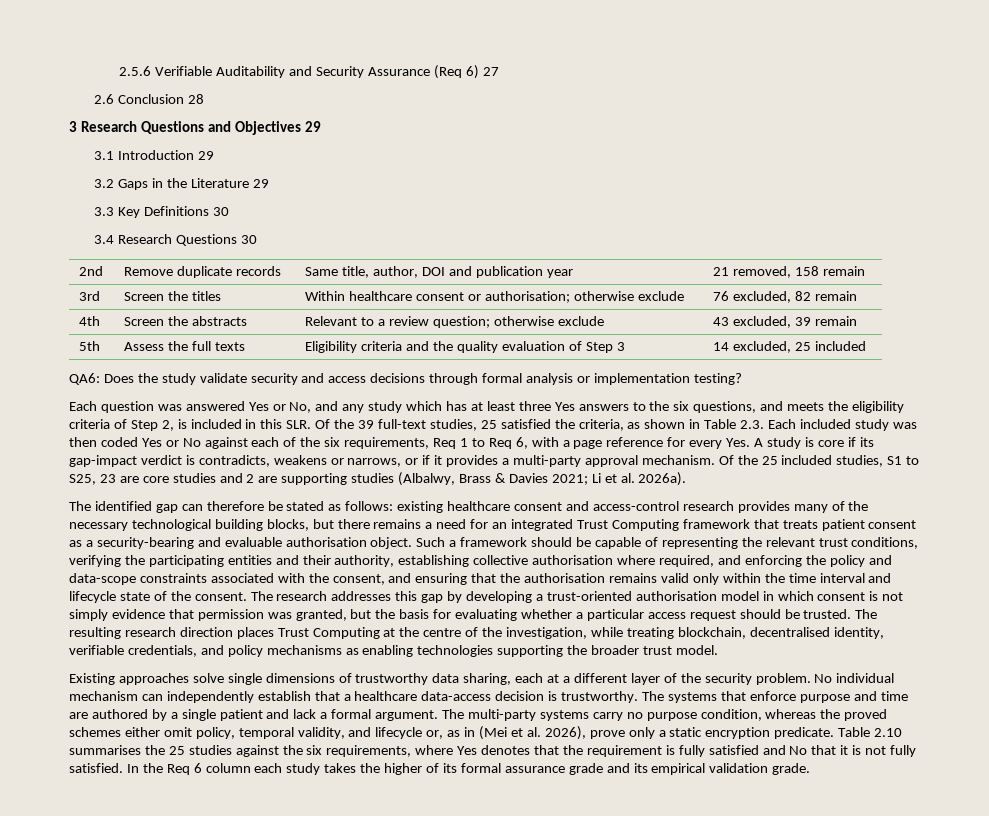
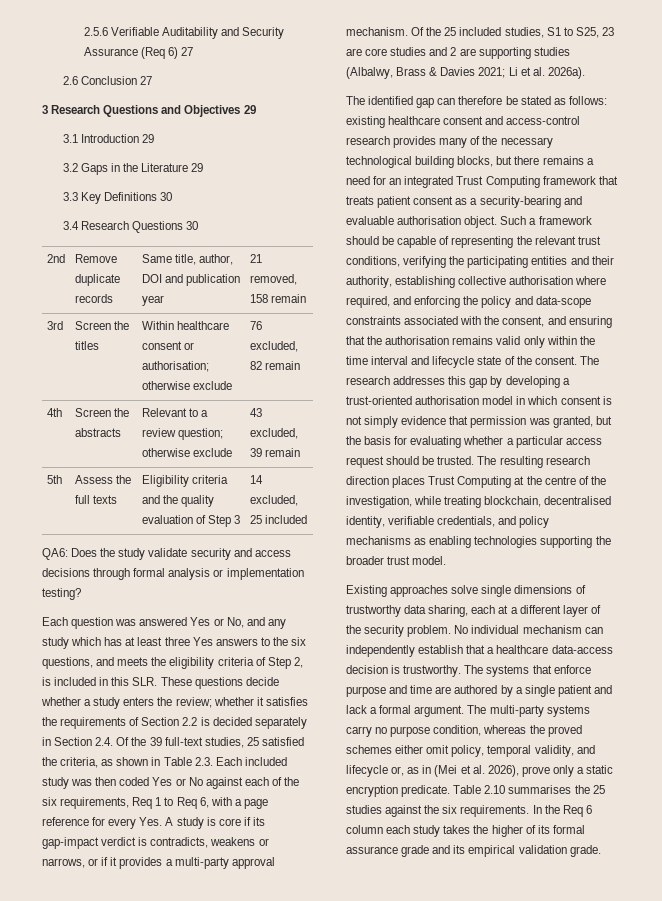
- 2.6 Conclusion 28
+ 2.6 Conclusion 27
- Each question was answered Yes or No, and any study which has at least three Yes answers to the six questions, and meets the eligibility criteria of Step 2, is included in this SLR. Of the 39 full-text studies, 25 satisfied the criteria, as shown in Table 2.3. Each included study was then coded Yes or No against each of the six requirements, Req 1 to Req 6, with a page reference for every Yes. A study is core if its gap-impact verdict is contradicts, weakens or narrows, or if it provides a multi-party approval mechanism.
+ Each question was answered Yes or No, and any study which has at least three Yes answers to the six questions, and meets the eligibility criteria of Step 2, is included in this SLR. These questions decide whether a study enters the review; whether it satisfies the requirements of Section 2.2 is decided separately in Section 2.4. Of the 39 full-text studies, 25 satisfied the criteria, as shown in Table 2.3. Each included study was then coded Yes or No against each of the six requirements, Req 1 to Req 6, with a page reference for every Yes. A study is core if its gap-impact verdict is contradicts, weakens or narrows, or if it provides a multi-party approval mechanism.
- Table 2.10 summarises the 25 studies against the six requirements, where Yes denotes that the requirement is fully satisfied and No that it is not fully satisfied.
+ Table 2.10 summarises the 25 studies against the six requirements.

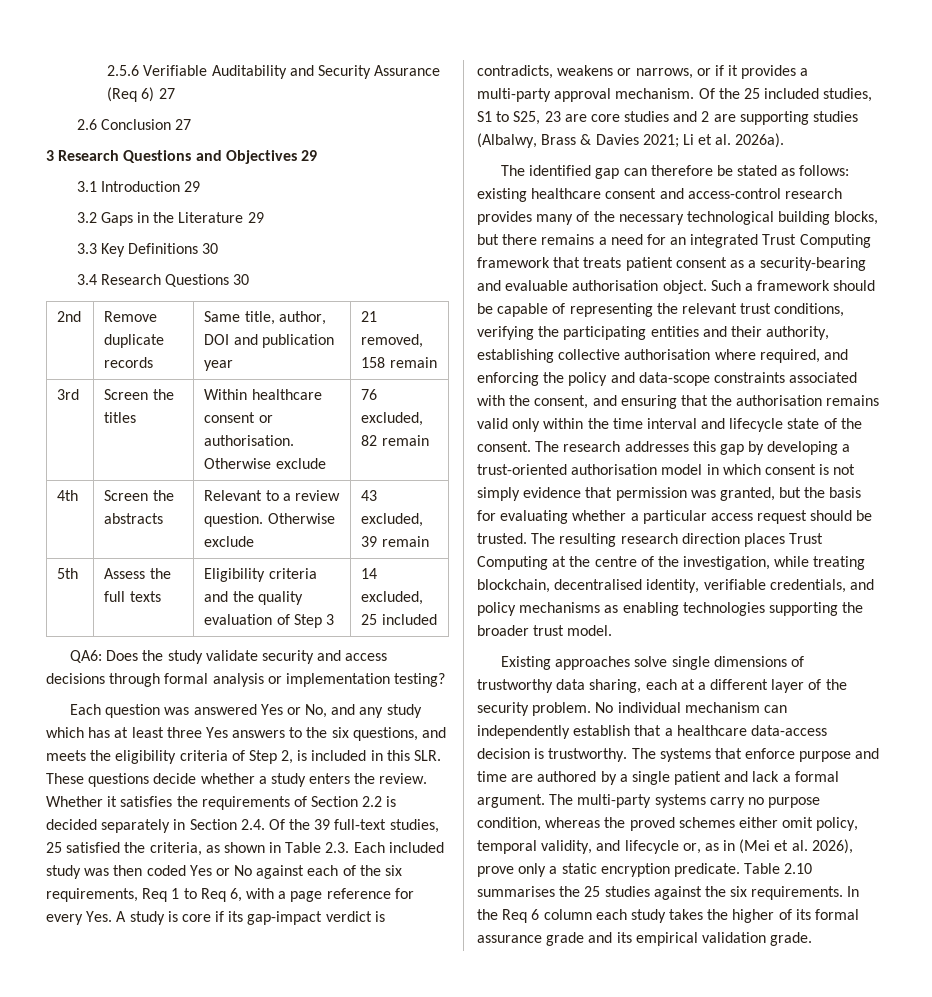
- 3rd | Screen the titles | Within healthcare consent or authorisation; otherwise exclude | 76 excluded, 82 remain
+ 3rd | Screen the titles | Within healthcare consent or authorisation. Otherwise exclude | 76 excluded, 82 remain
- 4th | Screen the abstracts | Relevant to a review question; otherwise exclude | 43 excluded, 39 remain
+ 4th | Screen the abstracts | Relevant to a review question. Otherwise exclude | 43 excluded, 39 remain
- Each question was answered Yes or No, and any study which has at least three Yes answers to the six questions, and meets the eligibility criteria of Step 2, is included in this SLR. These questions decide whether a study enters the review; whether it satisfies the requirements of Section 2.2 is decided separately in Section 2.4. Of the 39 full-text studies, 25 satisfied the criteria, as shown in Table 2.3. Each included study was then coded Yes or No against each of the six requirements, Req 1 to Req 6, with a page reference for every Yes. A study is core if its gap-impact verdict is contradicts, weakens or narrows, or if it provides a multi-party approval mechanism.
+ Each question was answered Yes or No, and any study which has at least three Yes answers to the six questions, and meets the eligibility criteria of Step 2, is included in this SLR. These questions decide whether a study enters the review. Whether it satisfies the requirements of Section 2.2 is decided separately in Section 2.4. Of the 39 full-text studies, 25 satisfied the criteria, as shown in Table 2.3. Each included study was then coded Yes or No against each of the six requirements, Req 1 to Req 6, with a page reference for every Yes. A study is core if its gap-impact verdict is contradicts, weakens or narrows, or if it provides a multi-party approval mechanism.

